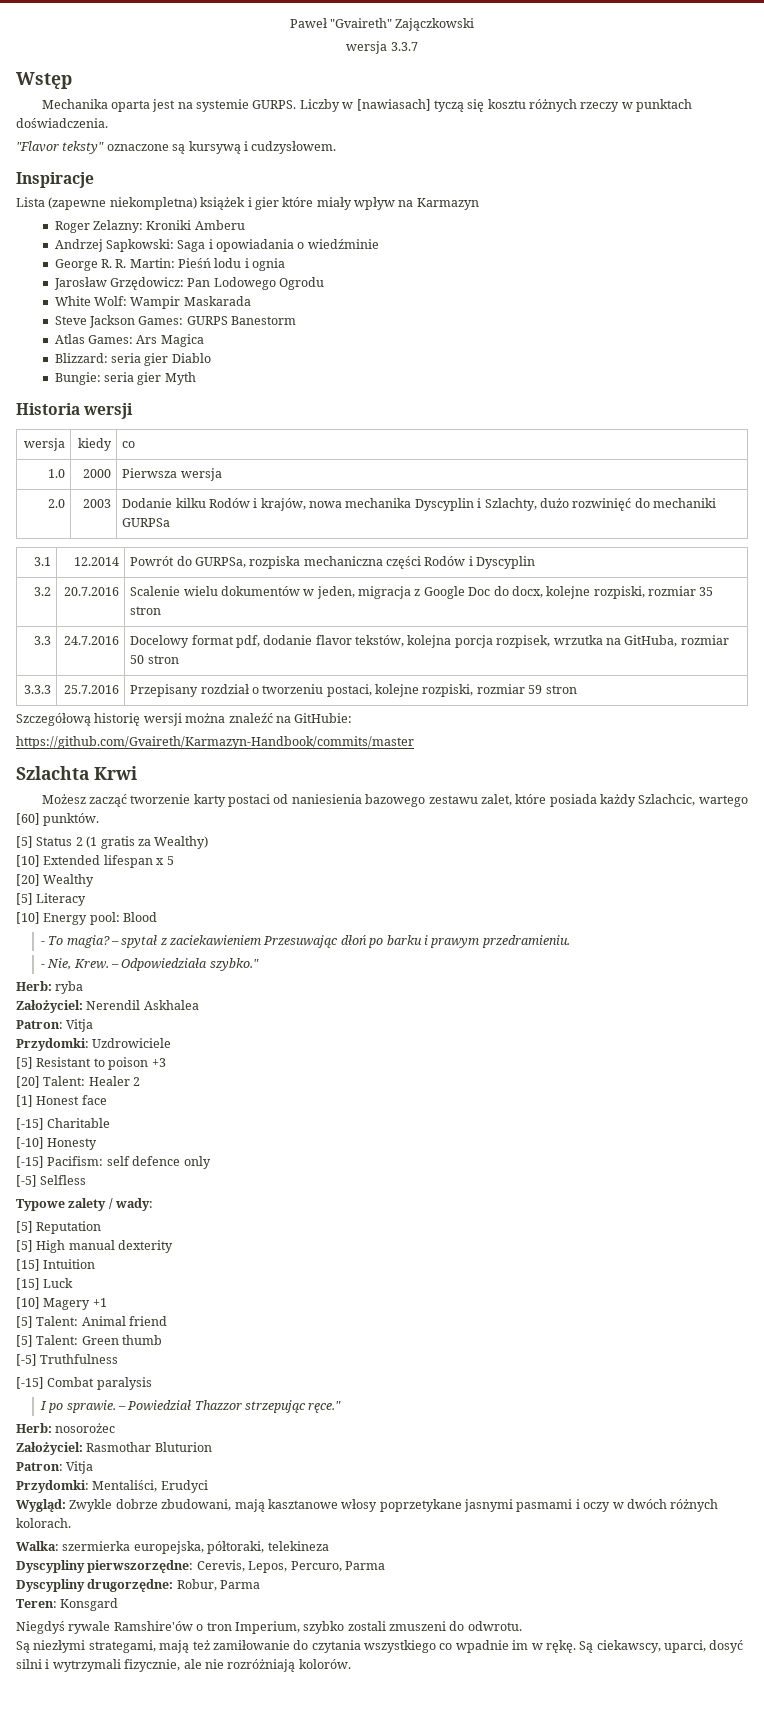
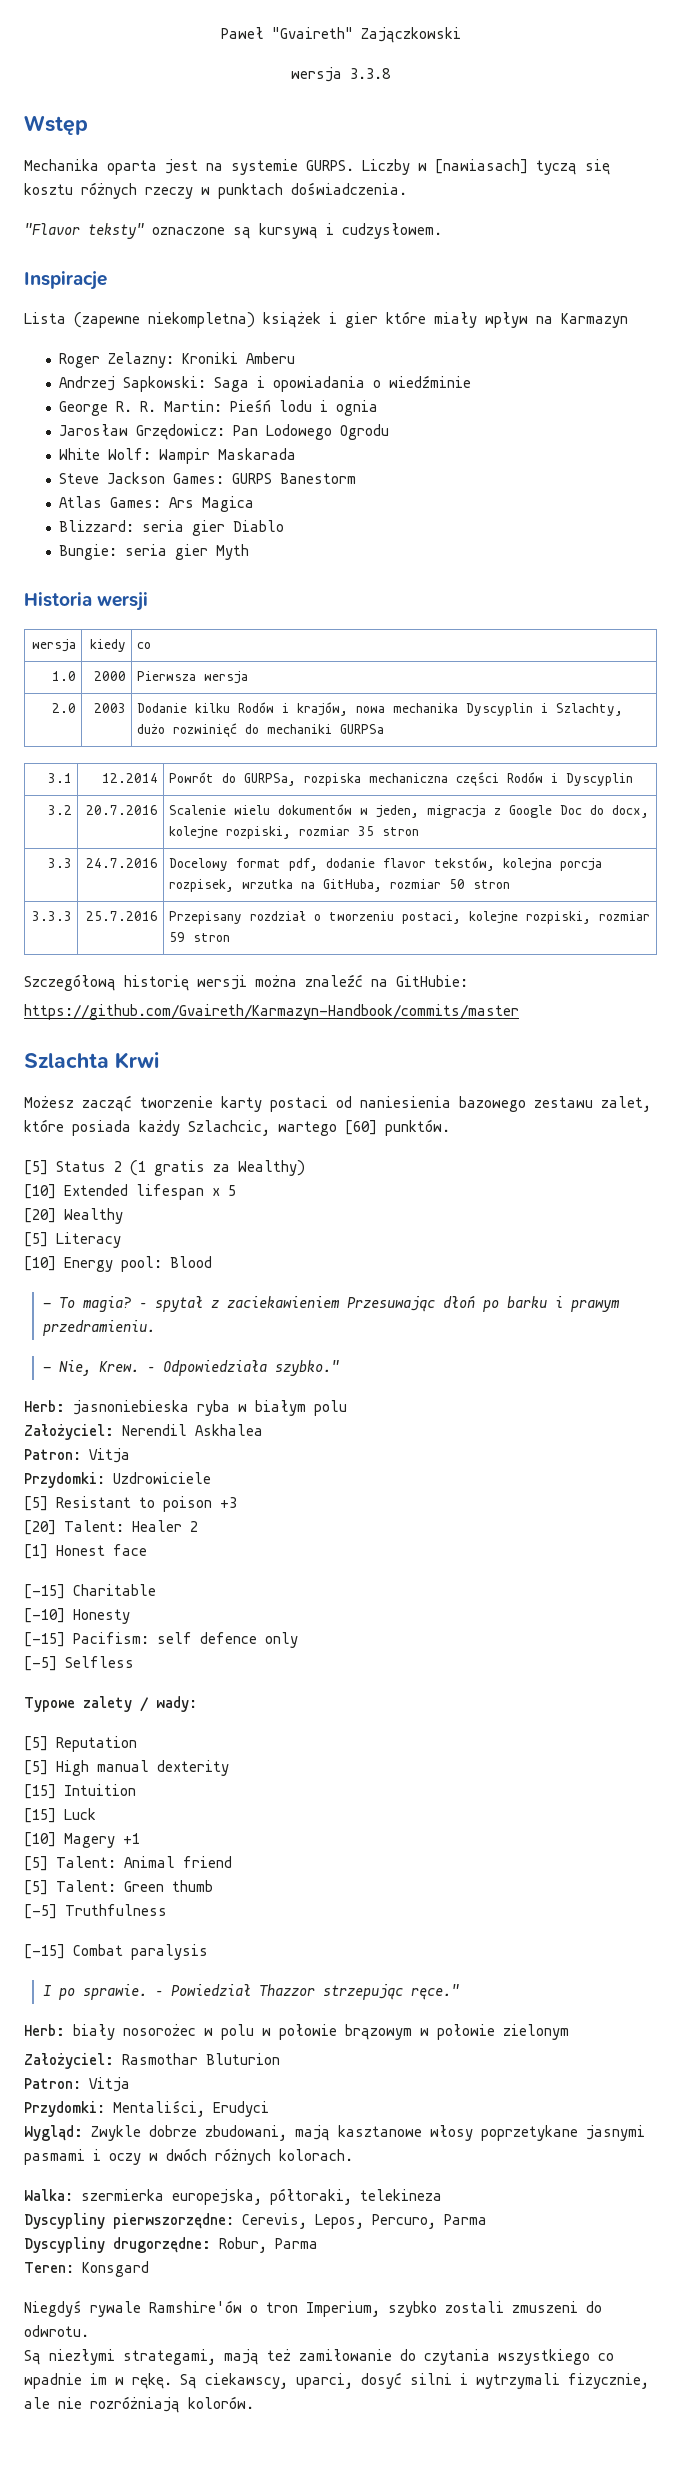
- wersja 3.3.7
+ wersja 3.3.8
- Herb: ryba
+ Herb: jasnoniebieska ryba w białym polu
- Herb: nosorożec
+ Herb: biały nosorożec w polu w połowie brązowym w połowie zielonym

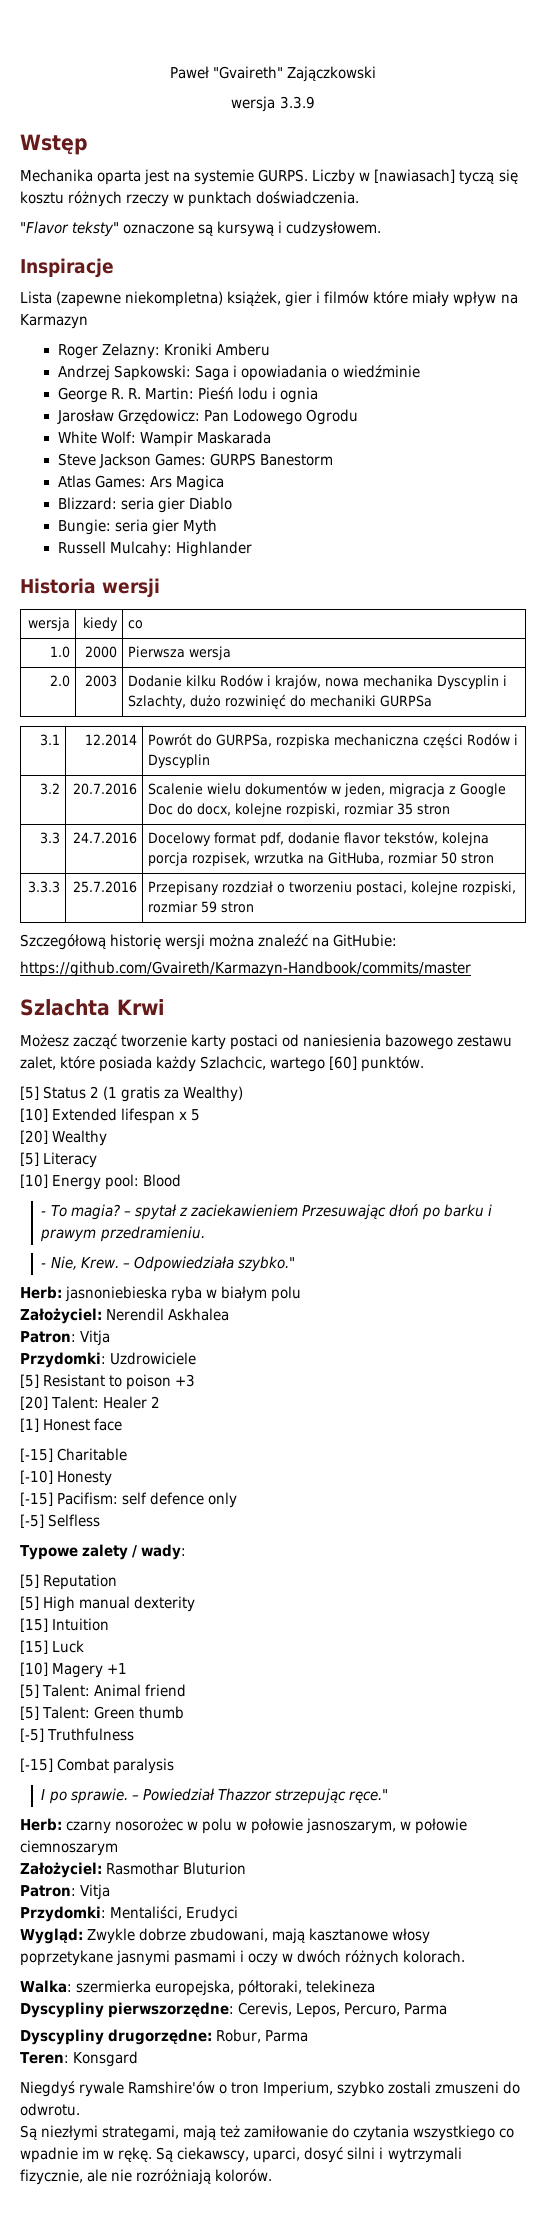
- wersja 3.3.8
+ wersja 3.3.9
- Lista (zapewne niekompletna) książek i gier które miały wpływ na Karmazyn
+ Lista (zapewne niekompletna) książek, gier i filmów które miały wpływ na Karmazyn
+ Russell Mulcahy: Highlander
- Herb: biały nosorożec w polu w połowie brązowym w połowie zielonym
+ Herb: czarny nosorożec w polu w połowie jasnoszarym, w połowie ciemnoszarym

